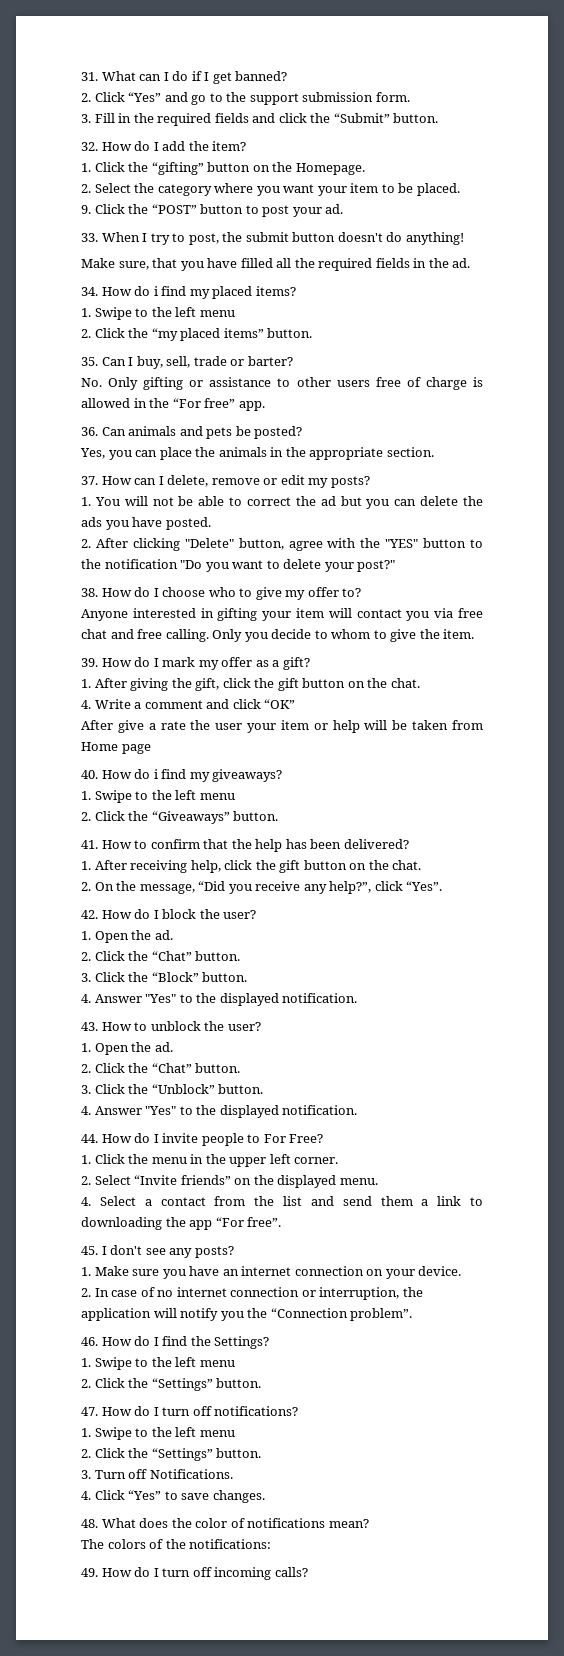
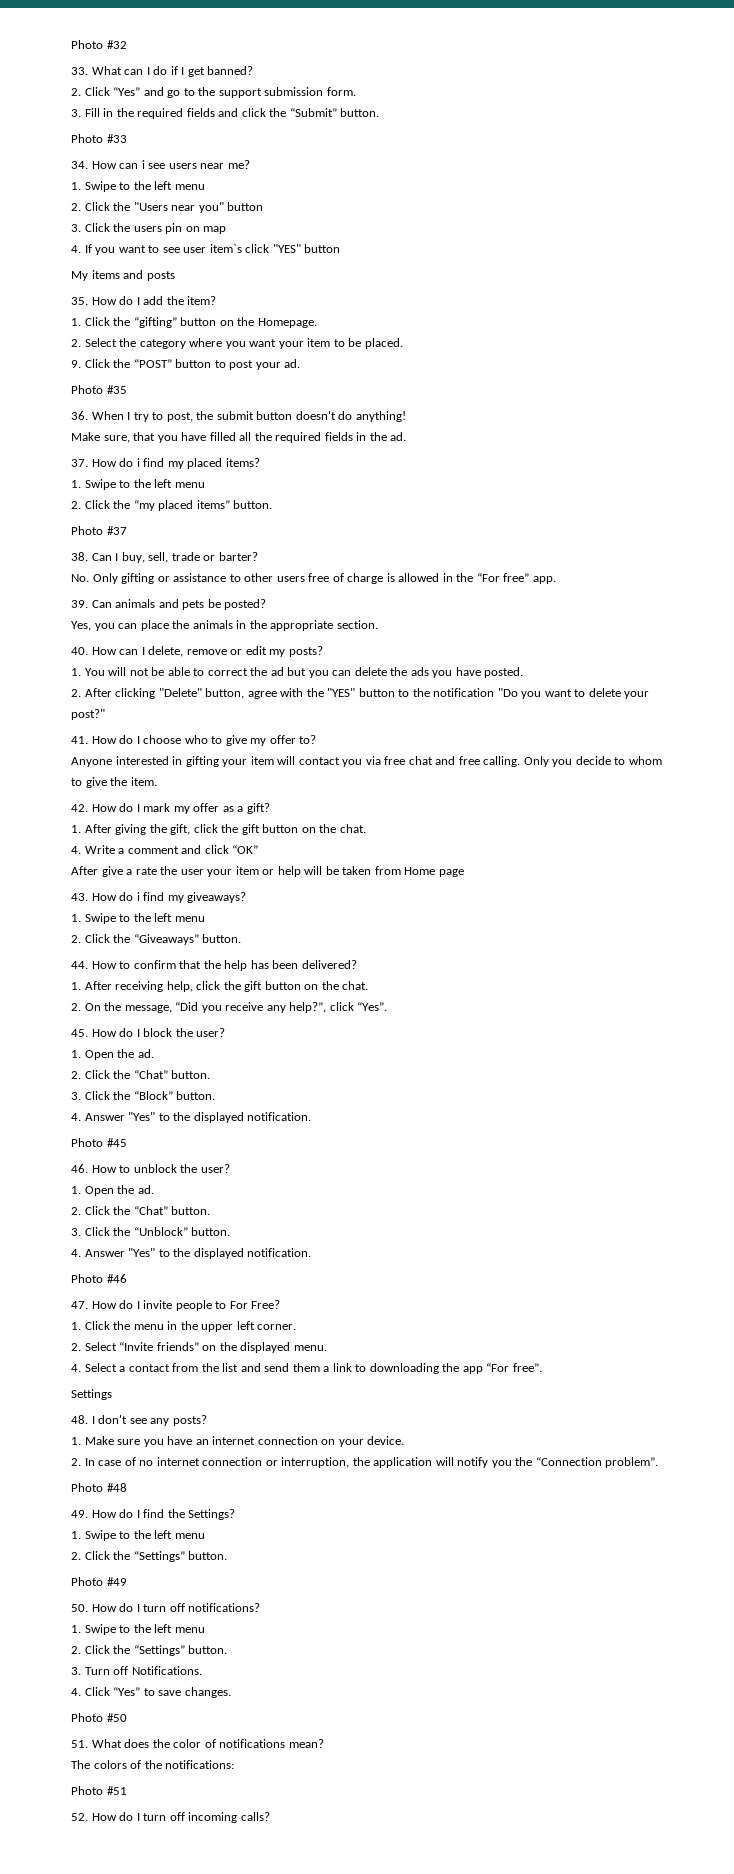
- 31. What can I do if I get banned?
+ Photo #32
+ 33. What can I do if I get banned?
- 32. How do I add the item?
+ Photo #33
+ 34. How can i see users near me?
+ 1. Swipe to the left menu
+ 2. Click the "Users near you" button
+ 3. Click the users pin on map
+ 4. If you want to see user item`s click "YES" button
+ My items and posts
+ 35. How do I add the item?
- 33. When I try to post, the submit button doesn't do anything!
+ Photo #35
+ 36. When I try to post, the submit button doesn't do anything!
- 34. How do i find my placed items?
+ 37. How do i find my placed items?
- 35. Can I buy, sell, trade or barter?
+ Photo #37
+ 38. Can I buy, sell, trade or barter?
- 36. Can animals and pets be posted?
+ 39. Can animals and pets be posted?
- 37. How can I delete, remove or edit my posts?
+ 40. How can I delete, remove or edit my posts?
- 38. How do I choose who to give my offer to?
+ 41. How do I choose who to give my offer to?
- 39. How do I mark my offer as a gift?
+ 42. How do I mark my offer as a gift?
- 40. How do i find my giveaways?
+ 43. How do i find my giveaways?
- 41. How to confirm that the help has been delivered?
+ 44. How to confirm that the help has been delivered?
- 42. How do I block the user?
+ 45. How do I block the user?
- 43. How to unblock the user?
+ Photo #45
+ 46. How to unblock the user?
- 44. How do I invite people to For Free?
+ Photo #46
+ 47. How do I invite people to For Free?
- 45. I don't see any posts?
+ Settings
+ 48. I don't see any posts?
- 46. How do I find the Settings?
+ Photo #48
+ 49. How do I find the Settings?
- 47. How do I turn off notifications?
+ Photo #49
+ 50. How do I turn off notifications?
- 48. What does the color of notifications mean?
+ Photo #50
+ 51. What does the color of notifications mean?
- 49. How do I turn off incoming calls?
+ Photo #51
+ 52. How do I turn off incoming calls?

